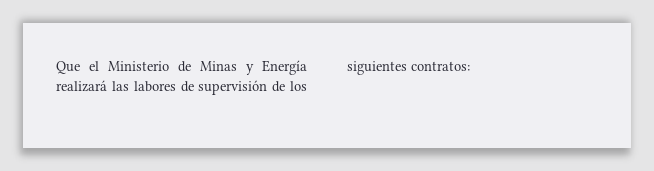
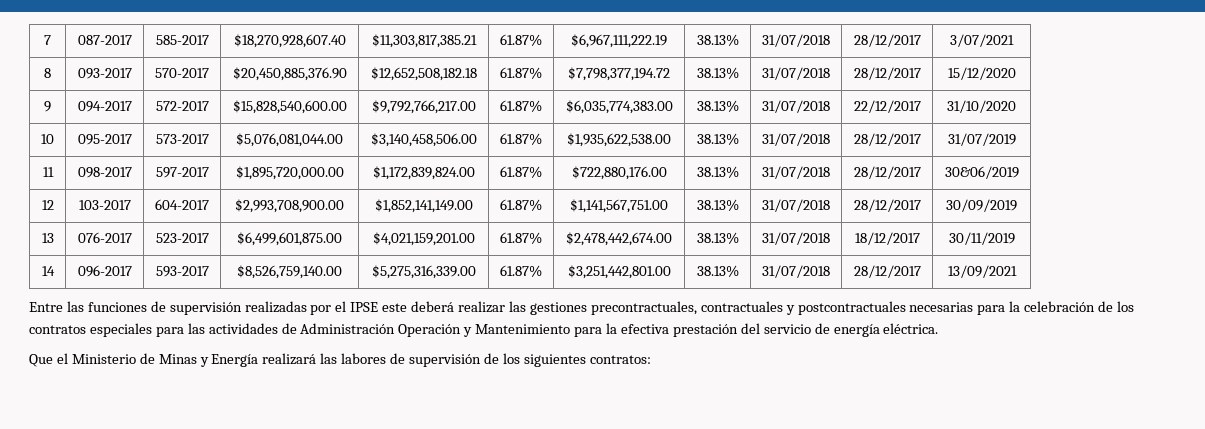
+ 7 | 087-2017 | 585-2017 | $18,270,928,607.40 | $11,303,817,385.21 | 61.87% | $6,967,111,222.19 | 38.13% | 31/07/2018 | 28/12/2017 | 3/07/2021
+ 8 | 093-2017 | 570-2017 | $20,450,885,376.90 | $12,652,508,182.18 | 61.87% | $7,798,377,194.72 | 38.13% | 31/07/2018 | 28/12/2017 | 15/12/2020
+ 9 | 094-2017 | 572-2017 | $15,828,540,600.00 | $9,792,766,217.00 | 61.87% | $6,035,774,383.00 | 38.13% | 31/07/2018 | 22/12/2017 | 31/10/2020
+ 10 | 095-2017 | 573-2017 | $5,076,081,044.00 | $3,140,458,506.00 | 61.87% | $1,935,622,538.00 | 38.13% | 31/07/2018 | 28/12/2017 | 31/07/2019
+ 11 | 098-2017 | 597-2017 | $1,895,720,000.00 | $1,172,839,824.00 | 61.87% | $722,880,176.00 | 38.13% | 31/07/2018 | 28/12/2017 | 30&06/2019
+ 12 | 103-2017 | 604-2017 | $2,993,708,900.00 | $1,852,141,149.00 | 61.87% | $1,141,567,751.00 | 38.13% | 31/07/2018 | 28/12/2017 | 30/09/2019
+ 13 | 076-2017 | 523-2017 | $6,499,601,875.00 | $4,021,159,201.00 | 61.87% | $2,478,442,674.00 | 38.13% | 31/07/2018 | 18/12/2017 | 30/11/2019
+ 14 | 096-2017 | 593-2017 | $8,526,759,140.00 | $5,275,316,339.00 | 61.87% | $3,251,442,801.00 | 38.13% | 31/07/2018 | 28/12/2017 | 13/09/2021
+ Entre las funciones de supervisión realizadas por el IPSE este deberá realizar las gestiones precontractuales, contractuales y postcontractuales necesarias para la celebración de los contratos especiales para las actividades de Administración Operación y Mantenimiento para la efectiva prestación del servicio de energía eléctrica.

